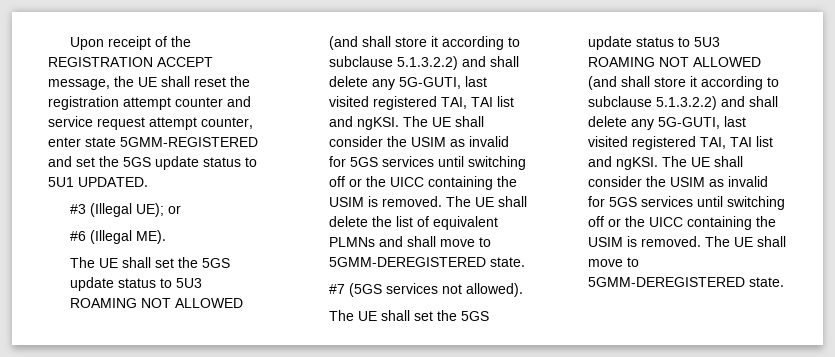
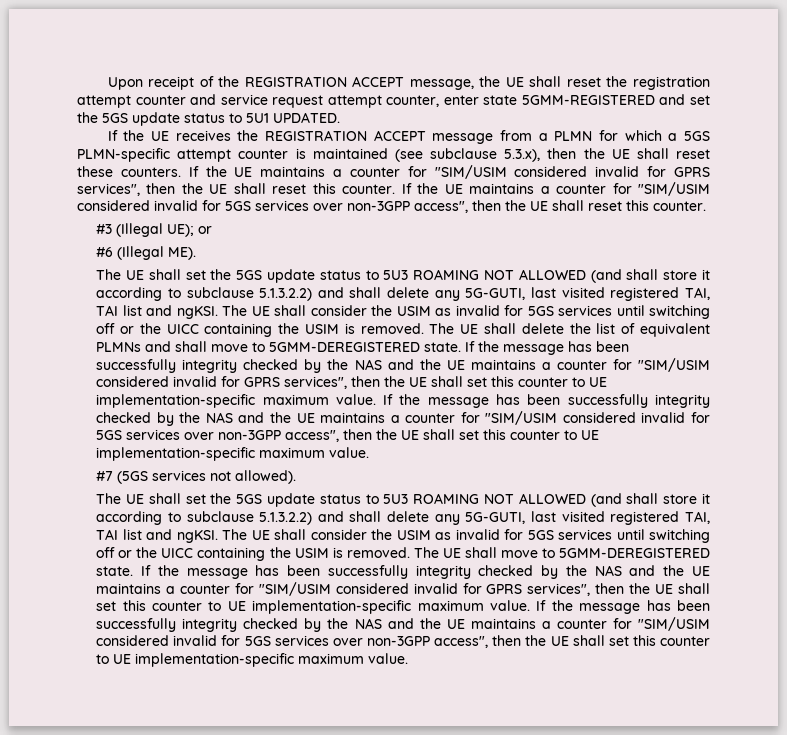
+ If the UE receives the REGISTRATION ACCEPT message from a PLMN for which a 5GS PLMN-specific attempt counter is maintained (see subclause 5.3.x), then the UE shall reset these counters. If the UE maintains a counter for "SIM/USIM considered invalid for GPRS services", then the UE shall reset this counter. If the UE maintains a counter for "SIM/USIM considered invalid for 5GS services over non-3GPP access", then the UE shall reset this counter.
- The UE shall delete the list of equivalent PLMNs and shall move to 5GMM-DEREGISTERED state.
+ The UE shall delete the list of equivalent PLMNs and shall move to 5GMM-DEREGISTERED state. If the message has been successfully integrity checked by the NAS and the UE maintains a counter for "SIM/USIM considered invalid for GPRS services", then the UE shall set this counter to UE implementation-specific maximum value. If the message has been successfully integrity checked by the NAS and the UE maintains a counter for "SIM/USIM considered invalid for 5GS services over non-3GPP access", then the UE shall set this counter to UE implementation-specific maximum value.
- The UE shall move to 5GMM-DEREGISTERED state.
+ The UE shall move to 5GMM-DEREGISTERED state. If the message has been successfully integrity checked by the NAS and the UE maintains a counter for "SIM/USIM considered invalid for GPRS services", then the UE shall set this counter to UE implementation-specific maximum value. If the message has been successfully integrity checked by the NAS and the UE maintains a counter for "SIM/USIM considered invalid for 5GS services over non-3GPP access", then the UE shall set this counter to UE implementation-specific maximum value.

